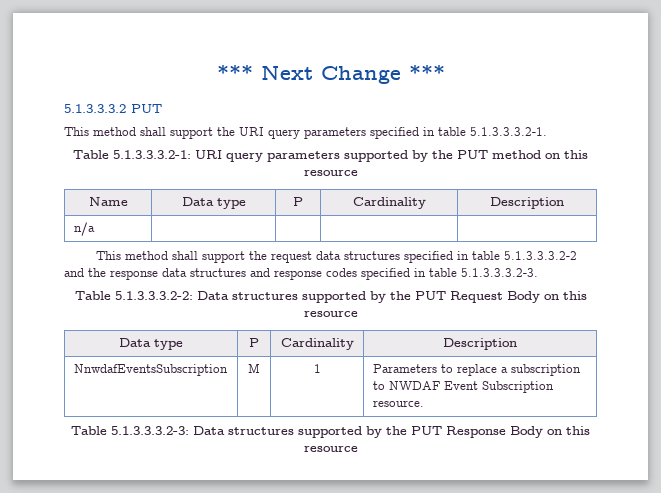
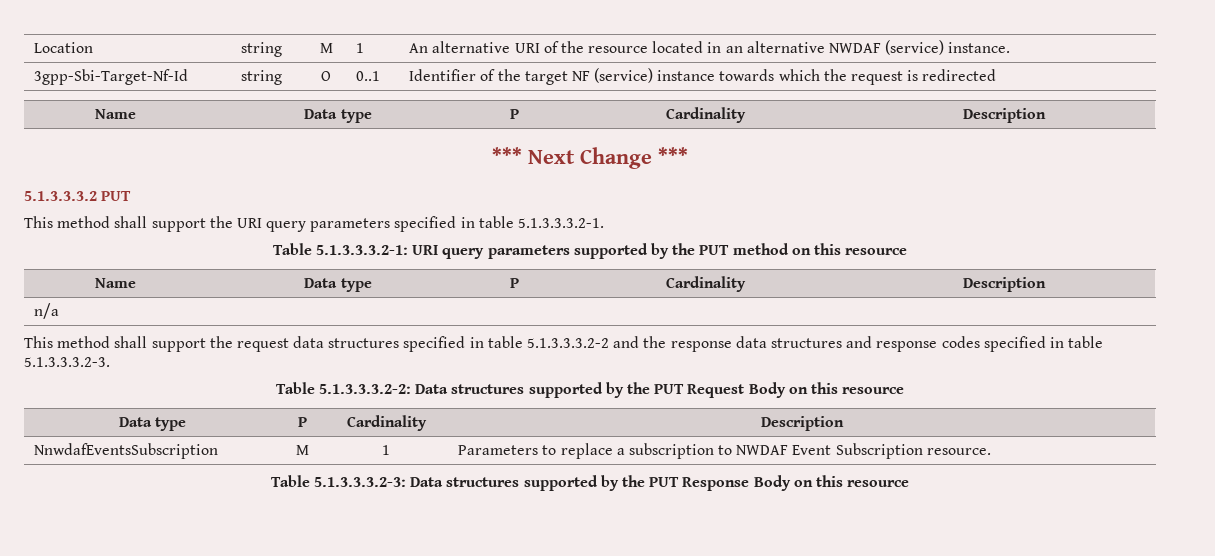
+ Location | string | M | 1 | An alternative URI of the resource located in an alternative NWDAF (service) instance.
+ 3gpp-Sbi-Target-Nf-Id | string | O | 0..1 | Identifier of the target NF (service) instance towards which the request is redirected
+ Name | Data type | P | Cardinality | Description

